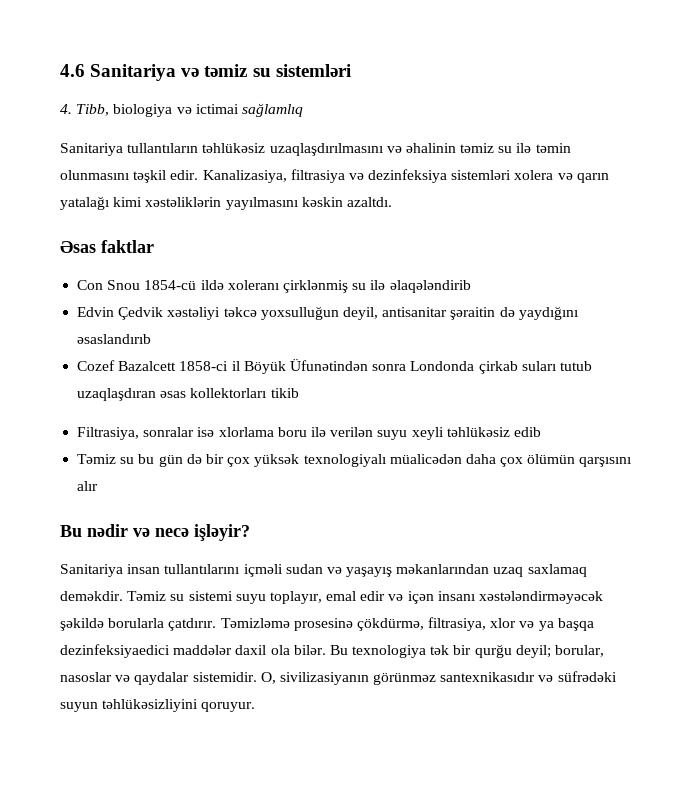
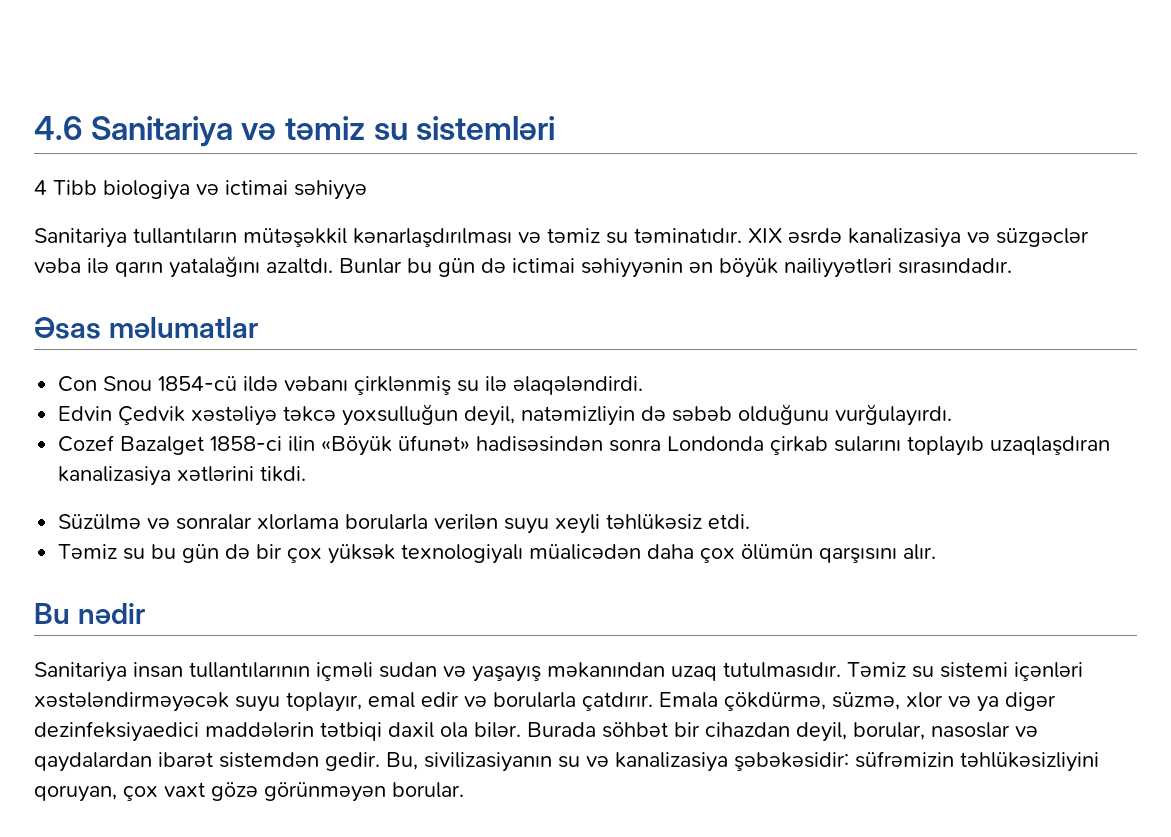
- 4. Tibb, biologiya və ictimai sağlamlıq
+ 4 Tibb biologiya və ictimai səhiyyə
- Sanitariya tullantıların təhlükəsiz uzaqlaşdırılmasını və əhalinin təmiz su ilə təmin olunmasını təşkil edir. Kanalizasiya, filtrasiya və dezinfeksiya sistemləri xolera və qarın yatalağı kimi xəstəliklərin yayılmasını kəskin azaltdı.
+ Sanitariya tullantıların mütəşəkkil kənarlaşdırılması və təmiz su təminatıdır. XIX əsrdə kanalizasiya və süzgəclər vəba ilə qarın yatalağını azaltdı. Bunlar bu gün də ictimai səhiyyənin ən böyük nailiyyətləri sırasındadır.
- Əsas faktlar
+ Əsas məlumatlar
- Con Snou 1854-cü ildə xoleranı çirklənmiş su ilə əlaqələndirib
+ Con Snou 1854-cü ildə vəbanı çirklənmiş su ilə əlaqələndirdi.
- Edvin Çedvik xəstəliyi təkcə yoxsulluğun deyil, antisanitar şəraitin də yaydığını əsaslandırıb
- Cozef Bazalcett 1858-ci il Böyük Üfunətindən sonra Londonda çirkab suları tutub uzaqlaşdıran əsas kollektorları tikib
- Filtrasiya, sonralar isə xlorlama boru ilə verilən suyu xeyli təhlükəsiz edib
+ Edvin Çedvik xəstəliyə təkcə yoxsulluğun deyil, natəmizliyin də səbəb olduğunu vurğulayırdı.
+ Cozef Bazalget 1858-ci ilin «Böyük üfunət» hadisəsindən sonra Londonda çirkab sularını toplayıb uzaqlaşdıran kanalizasiya xətlərini tikdi.
+ Süzülmə və sonralar xlorlama borularla verilən suyu xeyli təhlükəsiz etdi.
- Təmiz su bu gün də bir çox yüksək texnologiyalı müalicədən daha çox ölümün qarşısını alır
+ Təmiz su bu gün də bir çox yüksək texnologiyalı müalicədən daha çox ölümün qarşısını alır.
- Bu nədir və necə işləyir?
+ Bu nədir
- Sanitariya insan tullantılarını içməli sudan və yaşayış məkanlarından uzaq saxlamaq deməkdir.
+ Sanitariya insan tullantılarının içməli sudan və yaşayış məkanından uzaq tutulmasıdır.
- Təmiz su sistemi suyu toplayır, emal edir və içən insanı xəstələndirməyəcək şəkildə borularla çatdırır. Təmizləmə prosesinə çökdürmə, filtrasiya, xlor və ya başqa dezinfeksiyaedici maddələr daxil ola bilər. Bu texnologiya tək bir qurğu deyil; borular, nasoslar və qaydalar sistemidir. O, sivilizasiyanın görünməz santexnikasıdır və süfrədəki suyun təhlükəsizliyini qoruyur.
+ Təmiz su sistemi içənləri xəstələndirməyəcək suyu toplayır, emal edir və borularla çatdırır. Emala çökdürmə, süzmə, xlor və ya digər dezinfeksiyaedici maddələrin tətbiqi daxil ola bilər. Burada söhbət bir cihazdan deyil, borular, nasoslar və qaydalardan ibarət sistemdən gedir. Bu, sivilizasiyanın su və kanalizasiya şəbəkəsidir: süfrəmizin təhlükəsizliyini qoruyan, çox vaxt gözə görünməyən borular.

